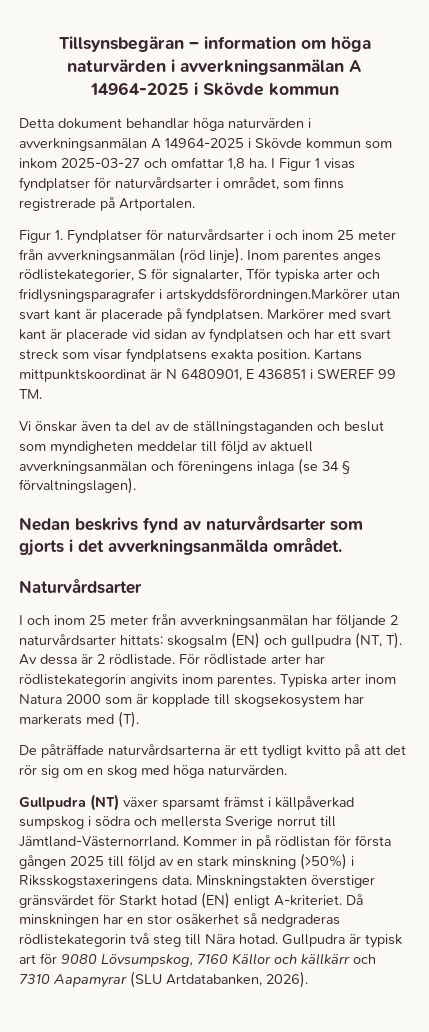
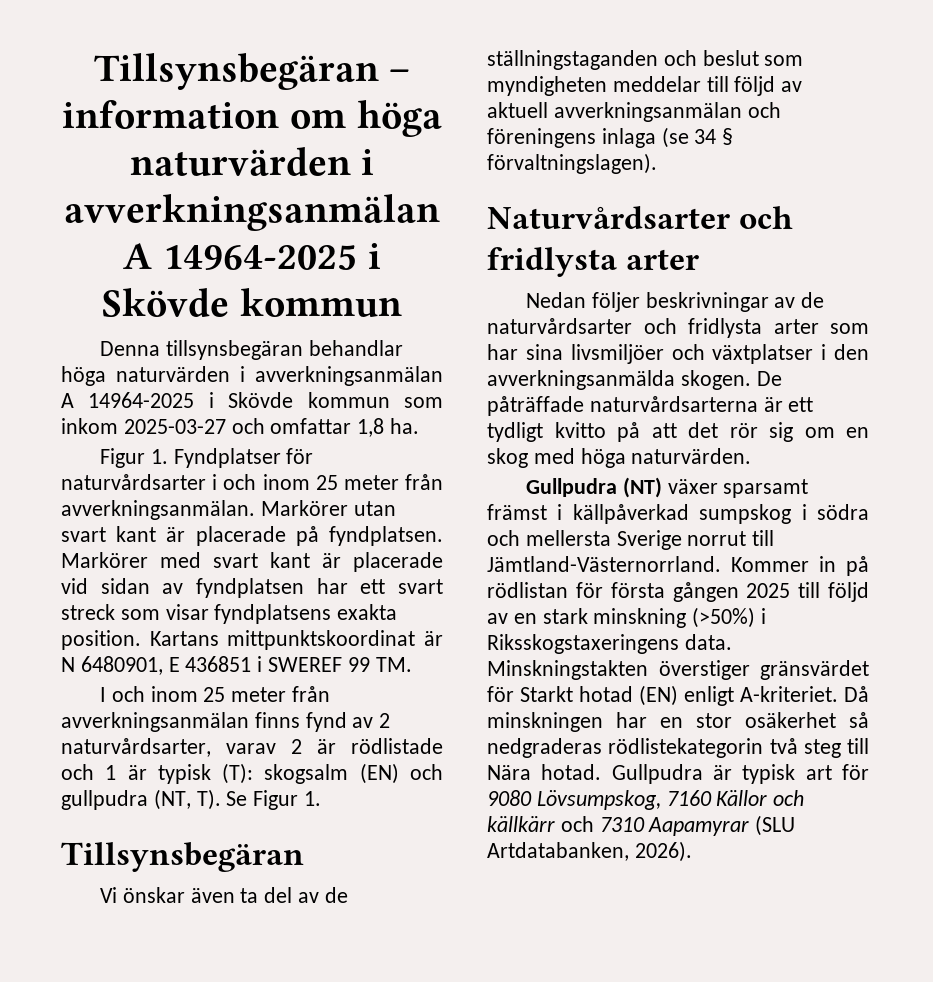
- Detta dokument behandlar höga naturvärden i avverkningsanmälan A 14964-2025 i Skövde kommun som inkom 2025-03-27 och omfattar 1,8 ha. I Figur 1 visas fyndplatser för naturvårdsarter i området, som finns registrerade på Artportalen.
+ Denna tillsynsbegäran behandlar höga naturvärden i avverkningsanmälan A 14964-2025 i Skövde kommun som inkom 2025-03-27 och omfattar 1,8 ha.
- Figur 1. Fyndplatser för naturvårdsarter i och inom 25 meter från avverkningsanmälan (röd linje). Inom parentes anges rödlistekategorier, S för signalarter, Tför typiska arter och fridlysningsparagrafer i artskyddsförordningen.Markörer utan svart kant är placerade på fyndplatsen.
+ Figur 1. Fyndplatser för naturvårdsarter i och inom 25 meter från avverkningsanmälan. Markörer utan svart kant är placerade på fyndplatsen.
- Markörer med svart kant är placerade vid sidan av fyndplatsen och har ett svart streck som visar fyndplatsens exakta position.
+ Markörer med svart kant är placerade vid sidan av fyndplatsen har ett svart streck som visar fyndplatsens exakta position.
+ I och inom 25 meter från avverkningsanmälan finns fynd av 2 naturvårdsarter, varav 2 är rödlistade och 1 är typisk (T): skogsalm (EN) och gullpudra (NT, T). Se Figur 1.
+ Tillsynsbegäran
- Nedan beskrivs fynd av naturvårdsarter som gjorts i det avverkningsanmälda området.
- Naturvårdsarter
- I och inom 25 meter från avverkningsanmälan har följande 2 naturvårdsarter hittats: skogsalm (EN) och gullpudra (NT, T). Av dessa är 2 rödlistade. För rödlistade arter har rödlistekategorin angivits inom parentes. Typiska arter inom Natura 2000 som är kopplade till skogsekosystem har markerats med (T).
- De påträffade naturvårdsarterna är ett tydligt kvitto på att det rör sig om en skog med höga naturvärden.
+ Naturvårdsarter och fridlysta arter
+ Nedan följer beskrivningar av de naturvårdsarter och fridlysta arter som har sina livsmiljöer och växtplatser i den avverkningsanmälda skogen. De påträffade naturvårdsarterna är ett tydligt kvitto på att det rör sig om en skog med höga naturvärden.

